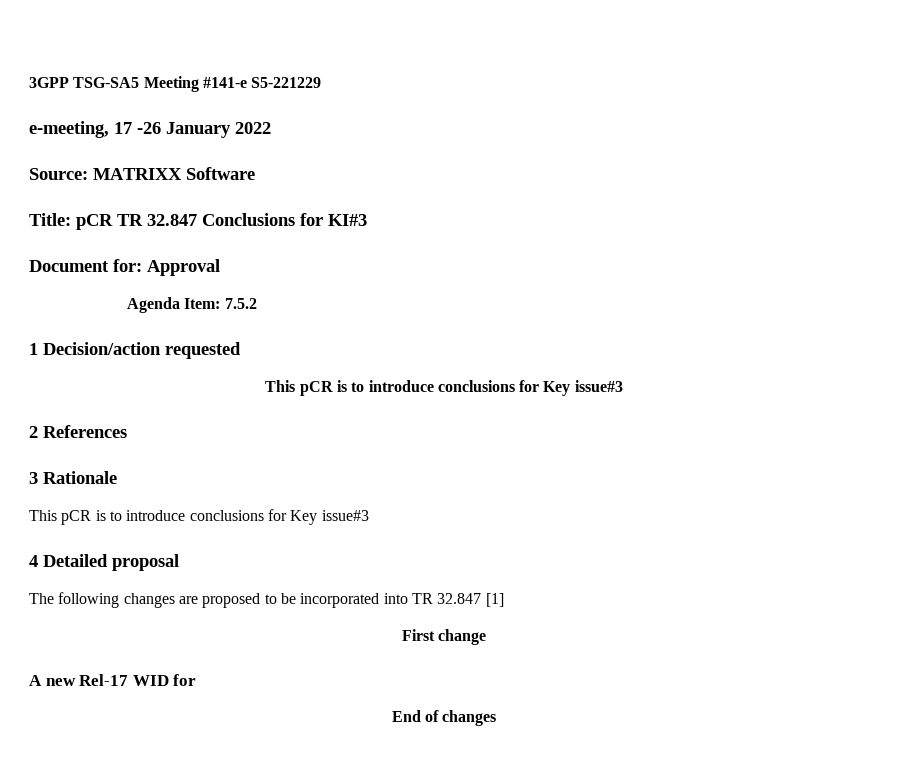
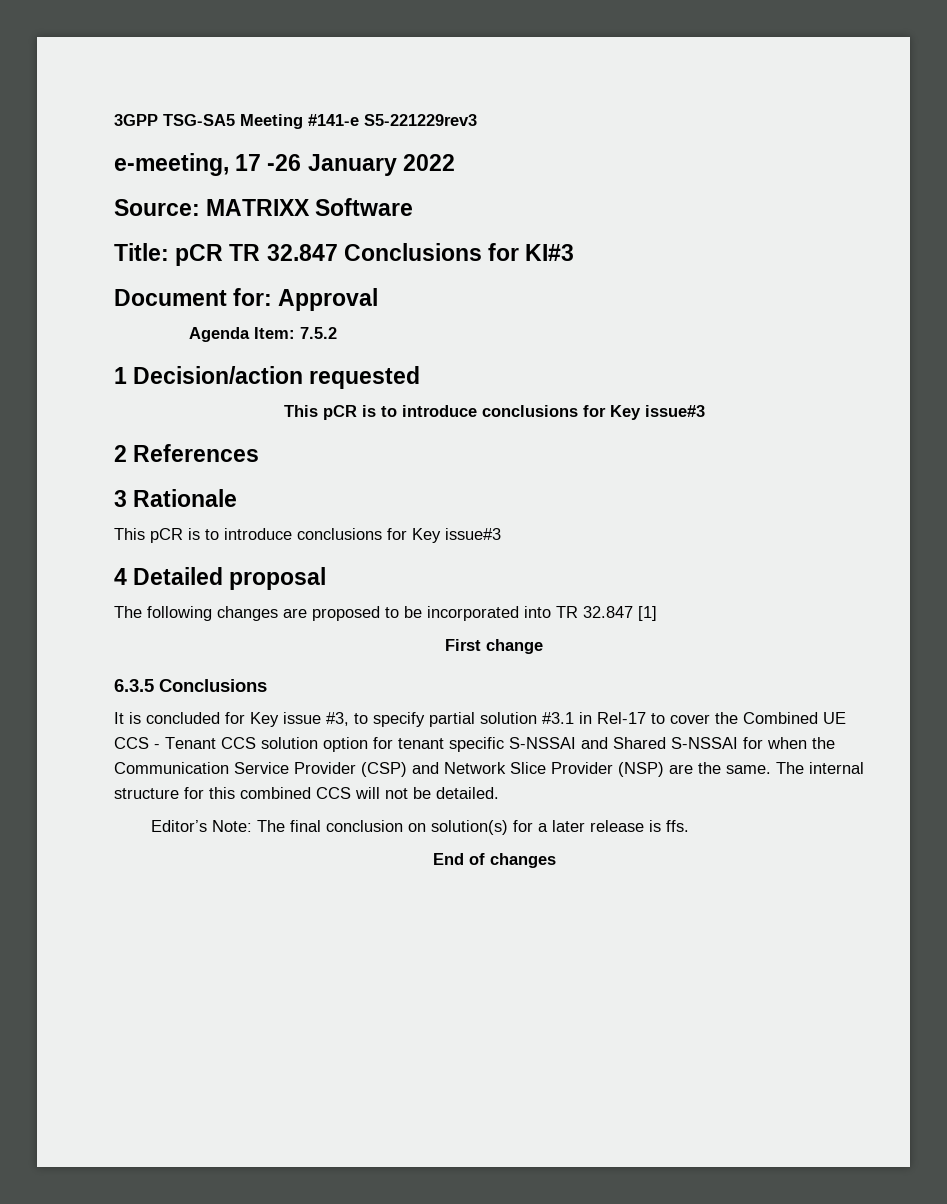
- 3GPP TSG-SA5 Meeting #141-e S5-221229
+ 3GPP TSG-SA5 Meeting #141-e S5-221229rev3
- A new Rel-17 WID for
+ 6.3.5 Conclusions
+ It is concluded for Key issue #3, to specify partial solution #3.1 in Rel-17 to cover the Combined UE CCS - Tenant CCS solution option for tenant specific S-NSSAI and Shared S-NSSAI for when the Communication Service Provider (CSP) and Network Slice Provider (NSP) are the same. The internal structure for this combined CCS will not be detailed.
+ Editor’s Note: The final conclusion on solution(s) for a later release is ffs.

